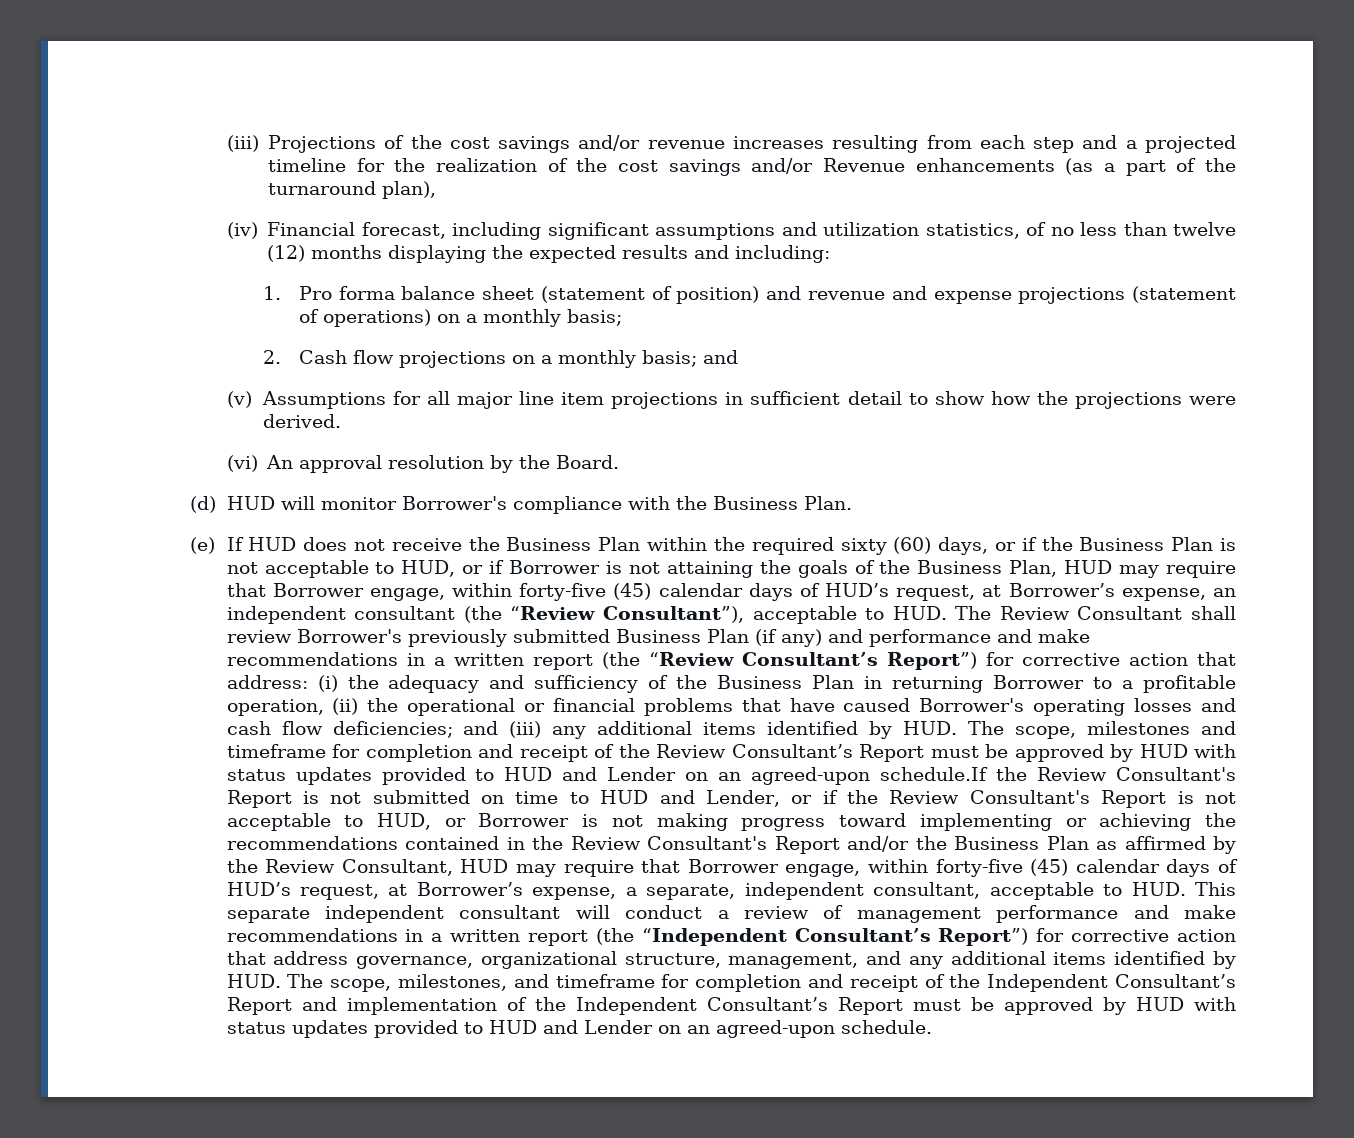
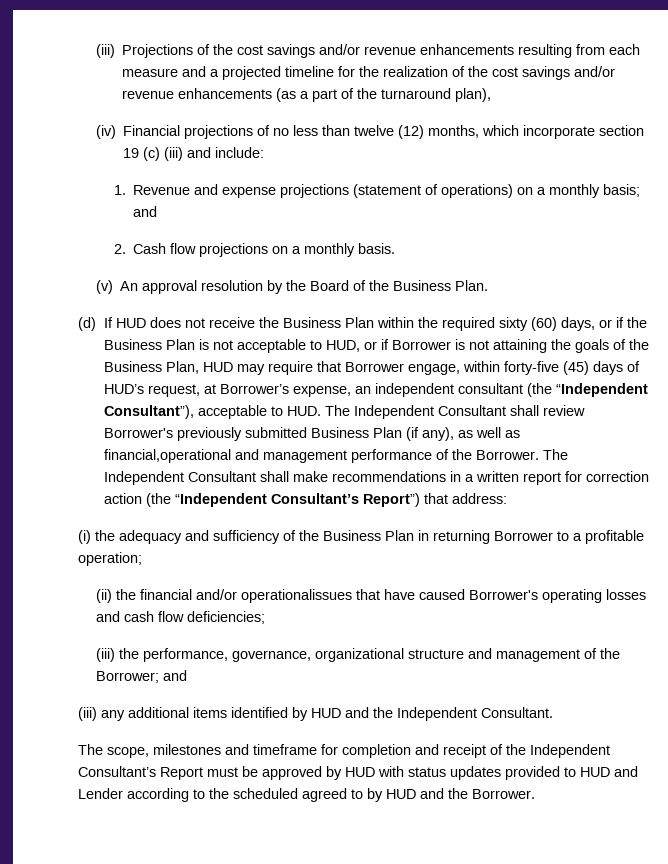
- (iii) Projections of the cost savings and/or revenue increases resulting from each step and a projected timeline for the realization of the cost savings and/or Revenue enhancements (as a part of the turnaround plan),
+ (iii) Projections of the cost savings and/or revenue enhancements resulting from each measure and a projected timeline for the realization of the cost savings and/or revenue enhancements (as a part of the turnaround plan),
- (iv) Financial forecast, including significant assumptions and utilization statistics, of no less than twelve (12) months displaying the expected results and including:
- 1. Pro forma balance sheet (statement of position) and revenue and expense projections (statement of operations) on a monthly basis;
+ (iv) Financial projections of no less than twelve (12) months, which incorporate section 19 (c) (iii) and include:
+ 1. Revenue and expense projections (statement of operations) on a monthly basis; and
- 2. Cash flow projections on a monthly basis; and
- (v) Assumptions for all major line item projections in sufficient detail to show how the projections were derived.
- (vi) An approval resolution by the Board.
- (d) HUD will monitor Borrower's compliance with the Business Plan.
+ 2. Cash flow projections on a monthly basis.
+ (v) An approval resolution by the Board of the Business Plan.
- (e) If HUD does not receive the Business Plan within the required sixty (60) days, or if the Business Plan is not acceptable to HUD, or if Borrower is not attaining the goals of the Business Plan, HUD may require that Borrower engage, within forty-five (45) calendar days of HUD’s request, at Borrower’s expense, an independent consultant (the “Review Consultant”), acceptable to HUD. The Review Consultant shall review Borrower's previously submitted Business Plan (if any) and performance and make recommendations in a written report (the “Review Consultant’s Report”) for corrective action that address: (i) the adequacy and sufficiency of the Business Plan in returning Borrower to a profitable operation, (ii) the operational or financial problems that have caused Borrower's operating losses and cash flow deficiencies; and (iii) any additional items identified by HUD. The scope, milestones and timeframe for completion and receipt of the Review Consultant’s Report must be approved by HUD with status updates provided to HUD and Lender on an agreed-upon schedule.If the Review Consultant's Report is not submitted on time to HUD and Lender, or if the Review Consultant's Report is not acceptable to HUD, or Borrower is not making progress toward implementing or achieving the recommendations contained in the Review Consultant's Report and/or the Business Plan as affirmed by the Review Consultant, HUD may require that Borrower engage, within forty-five (45) calendar days of HUD’s request, at Borrower’s expense, a separate, independent consultant, acceptable to HUD. This separate independent consultant will conduct a review of management performance and make recommendations in a written report (the “Independent Consultant’s Report”) for corrective action that address governance, organizational structure, management, and any additional items identified by HUD. The scope, milestones, and timeframe for completion and receipt of the Independent Consultant’s Report and implementation of the Independent Consultant’s Report must be approved by HUD with status updates provided to HUD and Lender on an agreed-upon schedule.
+ (d) If HUD does not receive the Business Plan within the required sixty (60) days, or if the Business Plan is not acceptable to HUD, or if Borrower is not attaining the goals of the Business Plan, HUD may require that Borrower engage, within forty-five (45) days of HUD’s request, at Borrower’s expense, an independent consultant (the “Independent Consultant”), acceptable to HUD. The Independent Consultant shall review Borrower's previously submitted Business Plan (if any), as well as financial,operational and management performance of the Borrower. The Independent Consultant shall make recommendations in a written report for correction action (the “Independent Consultant’s Report”) that address:
+ (i) the adequacy and sufficiency of the Business Plan in returning Borrower to a profitable operation;
+ (ii) the financial and/or operationalissues that have caused Borrower's operating losses and cash flow deficiencies;
+ (iii) the performance, governance, organizational structure and management of the Borrower; and
+ (iii) any additional items identified by HUD and the Independent Consultant.
+ The scope, milestones and timeframe for completion and receipt of the Independent Consultant’s Report must be approved by HUD with status updates provided to HUD and Lender according to the scheduled agreed to by HUD and the Borrower.

